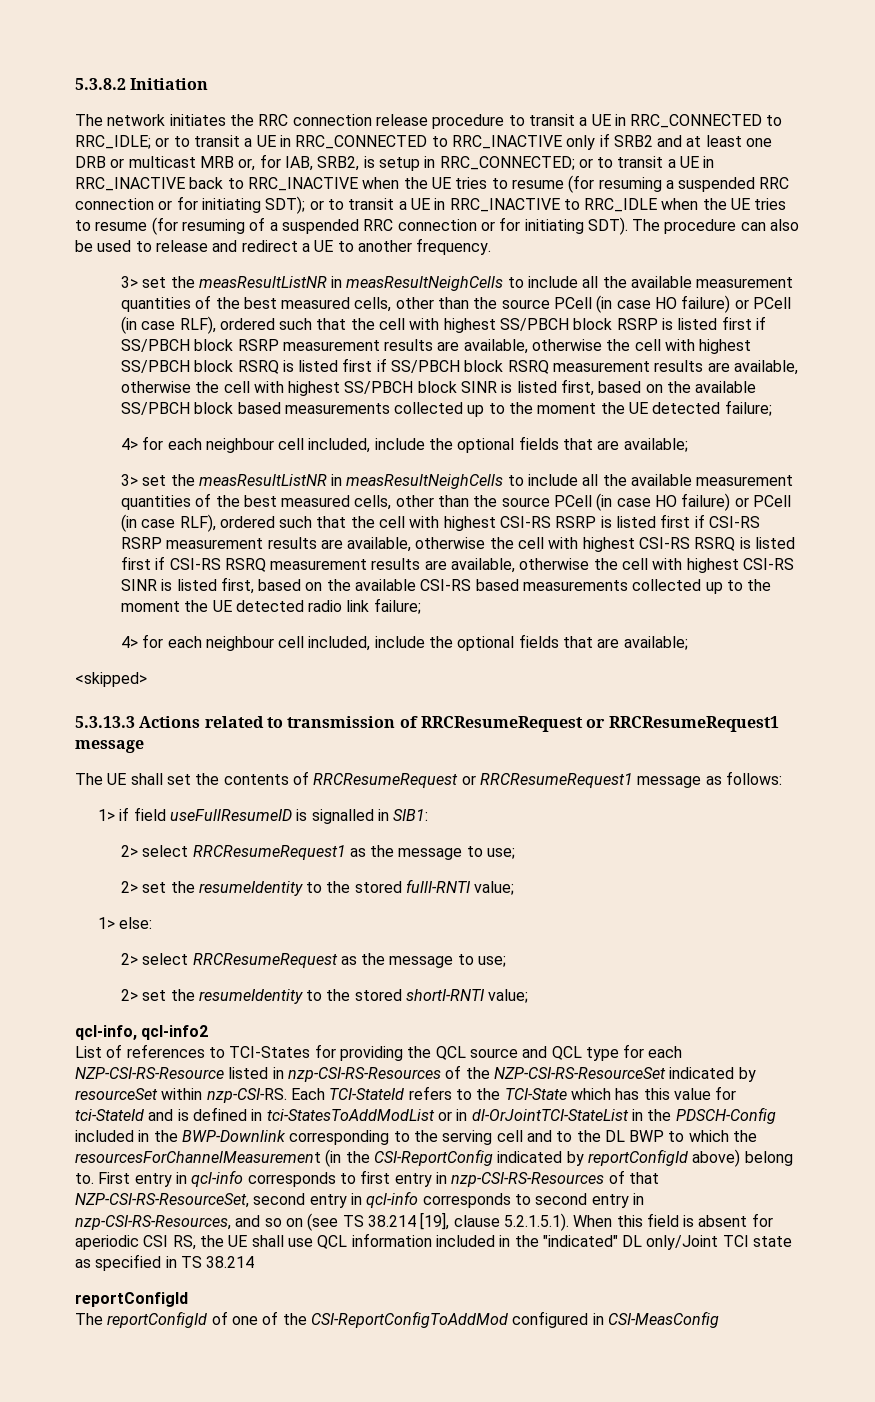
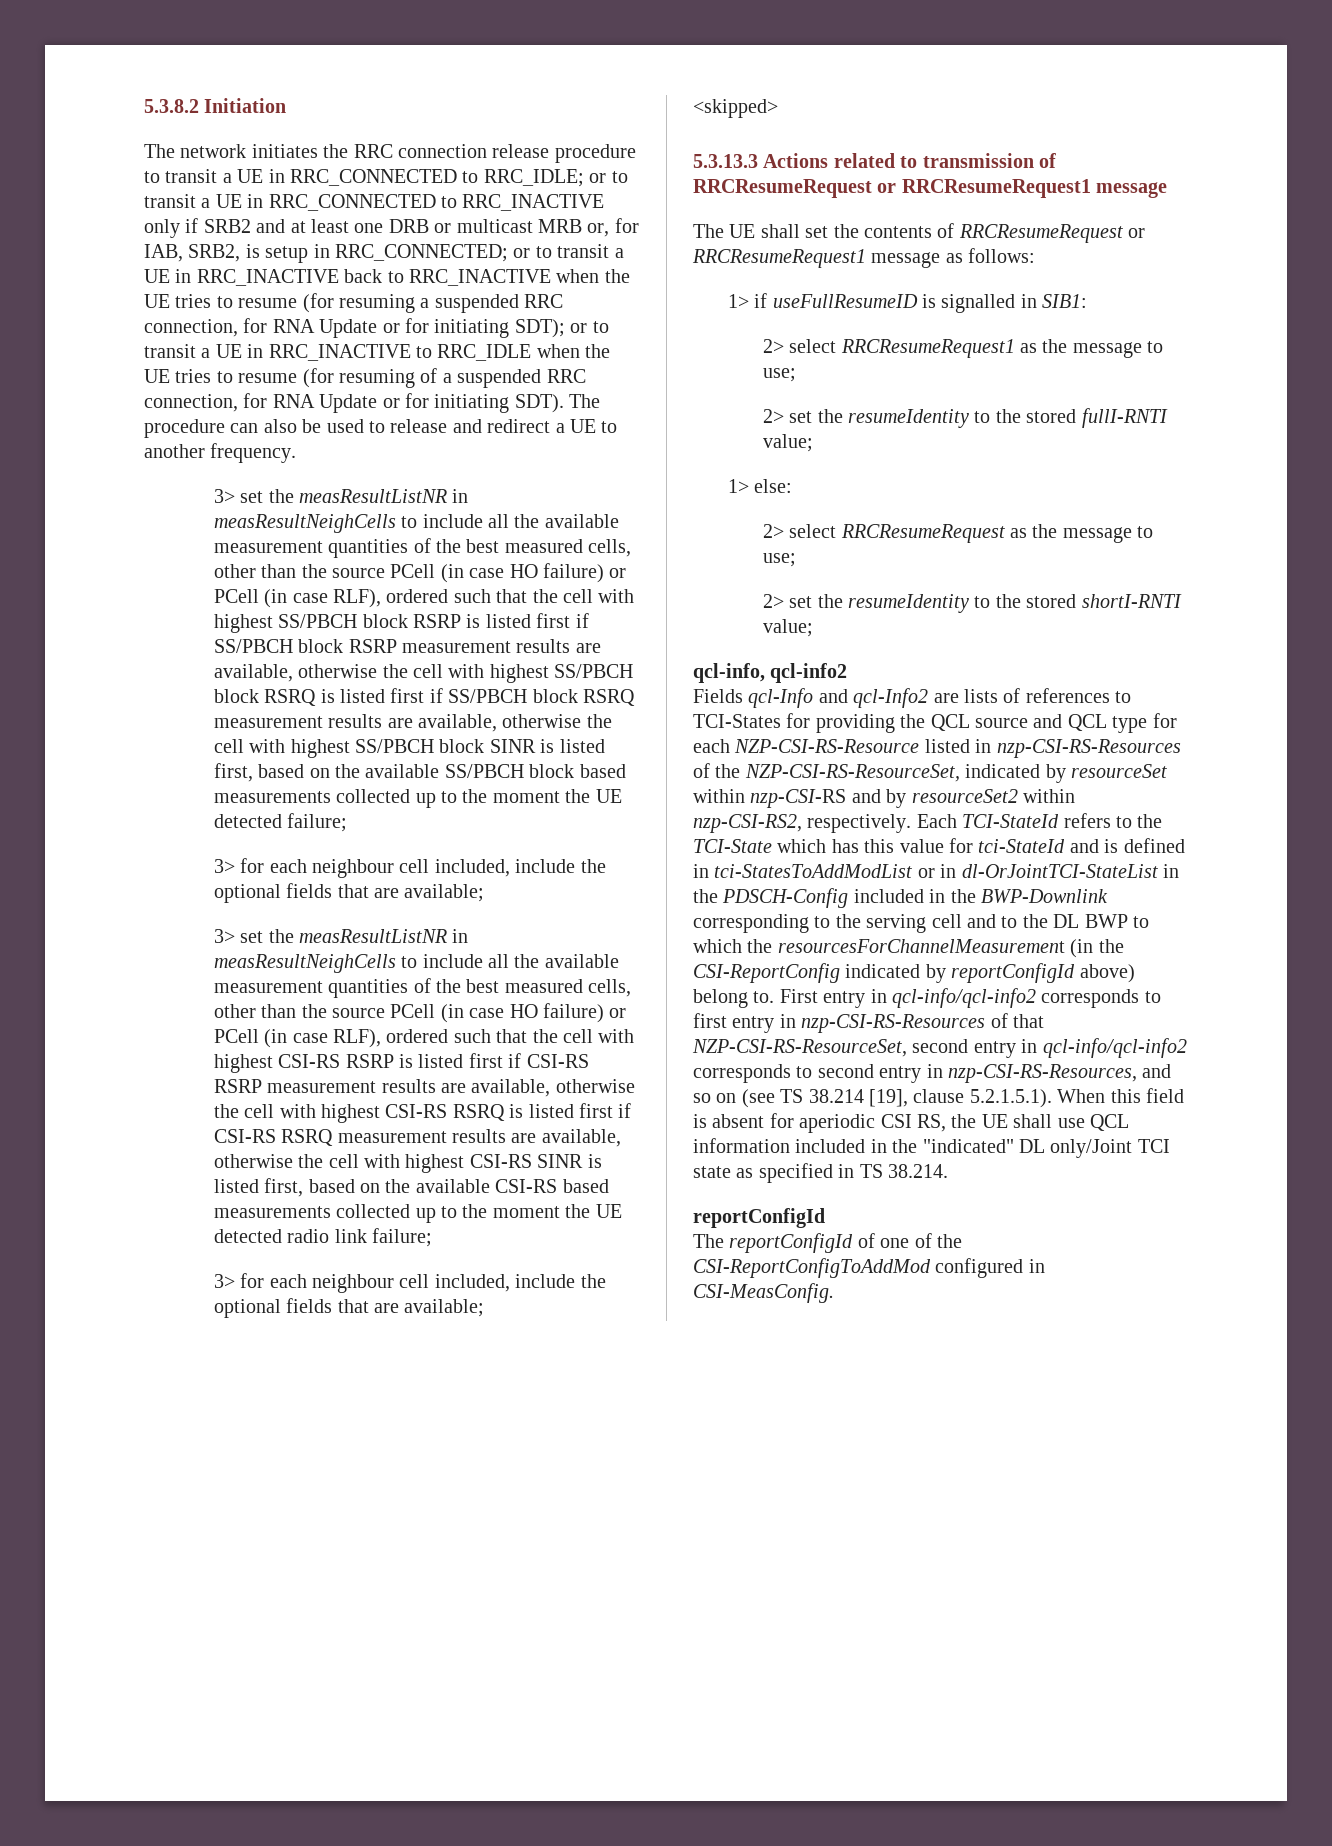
- or to transit a UE in RRC_INACTIVE back to RRC_INACTIVE when the UE tries to resume (for resuming a suspended RRC connection or for initiating SDT);
+ or to transit a UE in RRC_INACTIVE back to RRC_INACTIVE when the UE tries to resume (for resuming a suspended RRC connection, for RNA Update or for initiating SDT);
- or to transit a UE in RRC_INACTIVE to RRC_IDLE when the UE tries to resume (for resuming of a suspended RRC connection or for initiating SDT).
+ or to transit a UE in RRC_INACTIVE to RRC_IDLE when the UE tries to resume (for resuming of a suspended RRC connection, for RNA Update or for initiating SDT).
  3> set the measResultListNR in measResultNeighCells to include all the available measurement quantities of the best measured cells, other than the source PCell (in case HO failure) or PCell (in case RLF), ordered such that the cell with highest SS/PBCH block RSRP is listed first if SS/PBCH block RSRP measurement results are available, otherwise the cell with highest SS/PBCH block RSRQ is listed first if SS/PBCH block RSRQ measurement results are available, otherwise the cell with highest SS/PBCH block SINR is listed first, based on the available SS/PBCH block based measurements collected up to the moment the UE detected failure;
- 4> for each neighbour cell included, include the optional fields that are available;
+ 3> for each neighbour cell included, include the optional fields that are available;
  3> set the measResultListNR in measResultNeighCells to include all the available measurement quantities of the best measured cells, other than the source PCell (in case HO failure) or PCell (in case RLF), ordered such that the cell with highest CSI-RS RSRP is listed first if CSI-RS RSRP measurement results are available, otherwise the cell with highest CSI-RS RSRQ is listed first if CSI-RS RSRQ measurement results are available, otherwise the cell with highest CSI-RS SINR is listed first, based on the available CSI-RS based measurements collected up to the moment the UE detected radio link failure;
- 4> for each neighbour cell included, include the optional fields that are available;
+ 3> for each neighbour cell included, include the optional fields that are available;
- 1> if field useFullResumeID is signalled in SIB1:
+ 1> if useFullResumeID is signalled in SIB1:
- List of references to TCI-States for providing the QCL source and QCL type for each NZP-CSI-RS-Resource listed in nzp-CSI-RS-Resources of the NZP-CSI-RS-ResourceSet indicated by resourceSet within nzp-CSI-RS.
+ Fields qcl-Info and qcl-Info2 are lists of references to TCI-States for providing the QCL source and QCL type for each NZP-CSI-RS-Resource listed in nzp-CSI-RS-Resources of the NZP-CSI-RS-ResourceSet, indicated by resourceSet within nzp-CSI-RS and by resourceSet2 within nzp-CSI-RS2, respectively.
- First entry in qcl-info corresponds to first entry in nzp-CSI-RS-Resources of that NZP-CSI-RS-ResourceSet, second entry in qcl-info corresponds to second entry in nzp-CSI-RS-Resources, and so on (see TS 38.214 [19], clause 5.2.1.5.1). When this field is absent for aperiodic CSI RS, the UE shall use QCL information included in the "indicated" DL only/Joint TCI state as specified in TS 38.214
+ First entry in qcl-info/qcl-info2 corresponds to first entry in nzp-CSI-RS-Resources of that NZP-CSI-RS-ResourceSet, second entry in qcl-info/qcl-info2 corresponds to second entry in nzp-CSI-RS-Resources, and so on (see TS 38.214 [19], clause 5.2.1.5.1). When this field is absent for aperiodic CSI RS, the UE shall use QCL information included in the "indicated" DL only/Joint TCI state as specified in TS 38.214.
- The reportConfigId of one of the CSI-ReportConfigToAddMod configured in CSI-MeasConfig
+ The reportConfigId of one of the CSI-ReportConfigToAddMod configured in CSI-MeasConfig.

